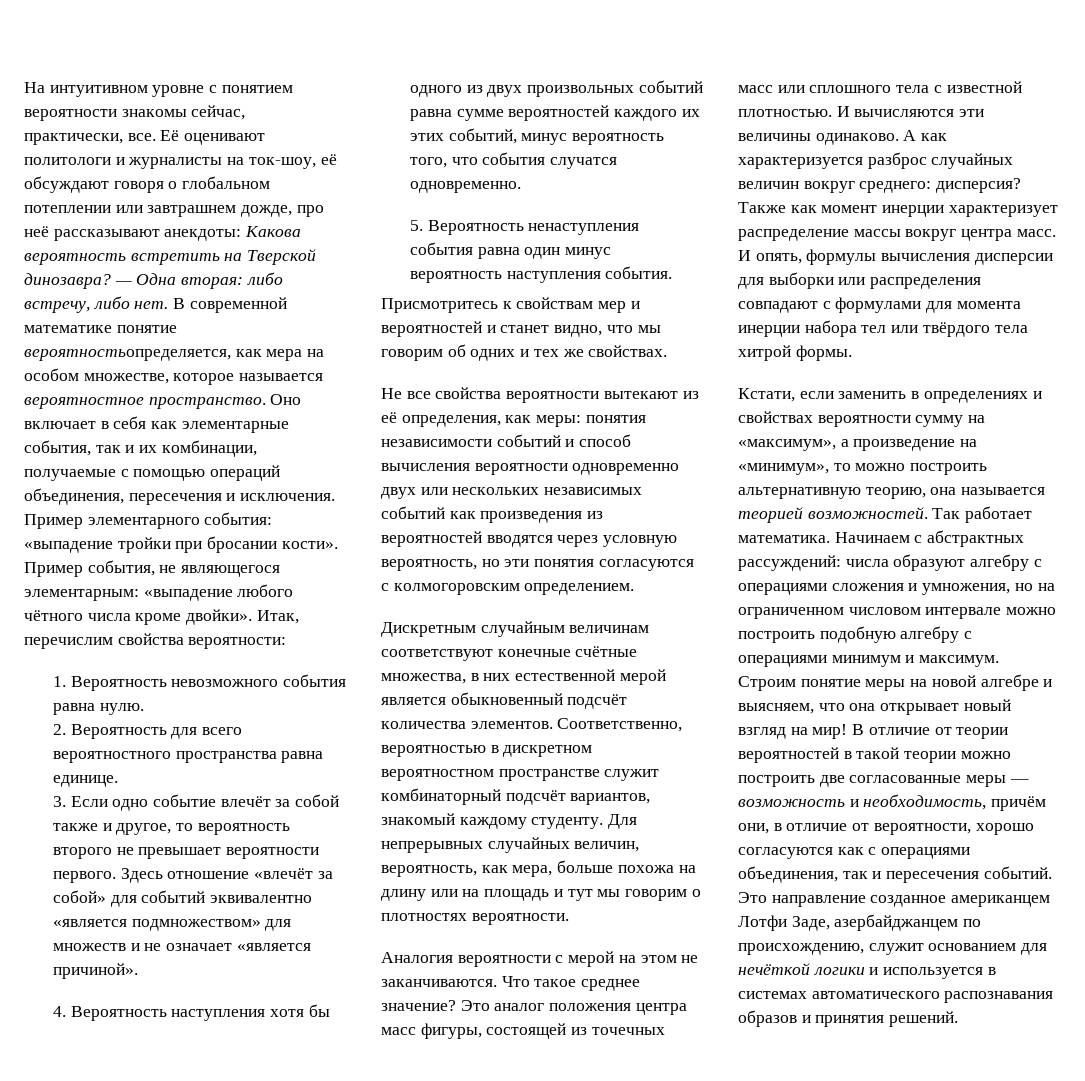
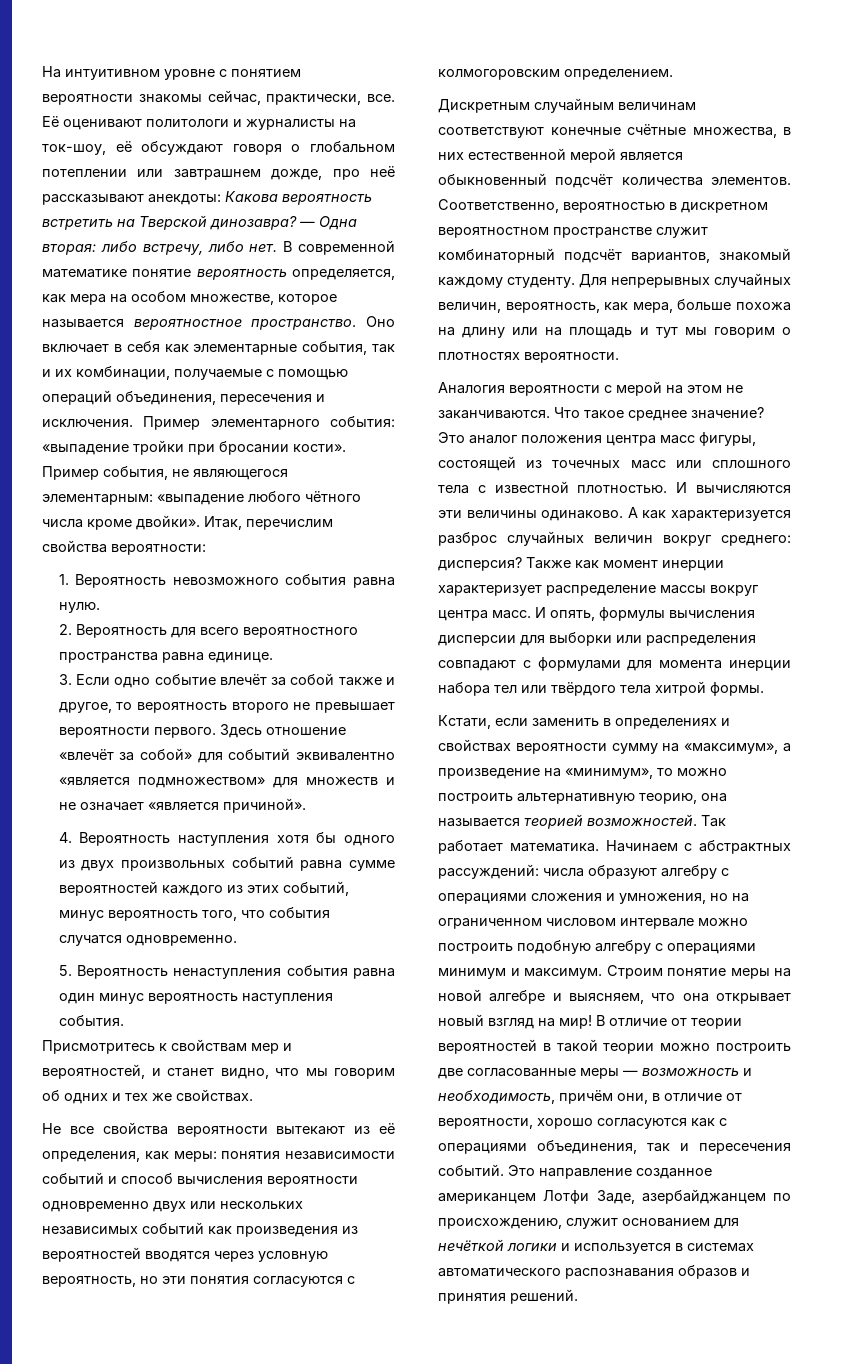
- В современной математике понятие вероятностьопределяется, как мера на особом множестве, которое называется вероятностное пространство.
+ В современной математике понятие вероятность определяется, как мера на особом множестве, которое называется вероятностное пространство.
- 4. Вероятность наступления хотя бы одного из двух произвольных событий равна сумме вероятностей каждого их этих событий, минус вероятность того, что события случатся одновременно.
+ 4. Вероятность наступления хотя бы одного из двух произвольных событий равна сумме вероятностей каждого из этих событий, минус вероятность того, что события случатся одновременно.
- Присмотритесь к свойствам мер и вероятностей и станет видно, что мы говорим об одних и тех же свойствах.
+ Присмотритесь к свойствам мер и вероятностей, и станет видно, что мы говорим об одних и тех же свойствах.

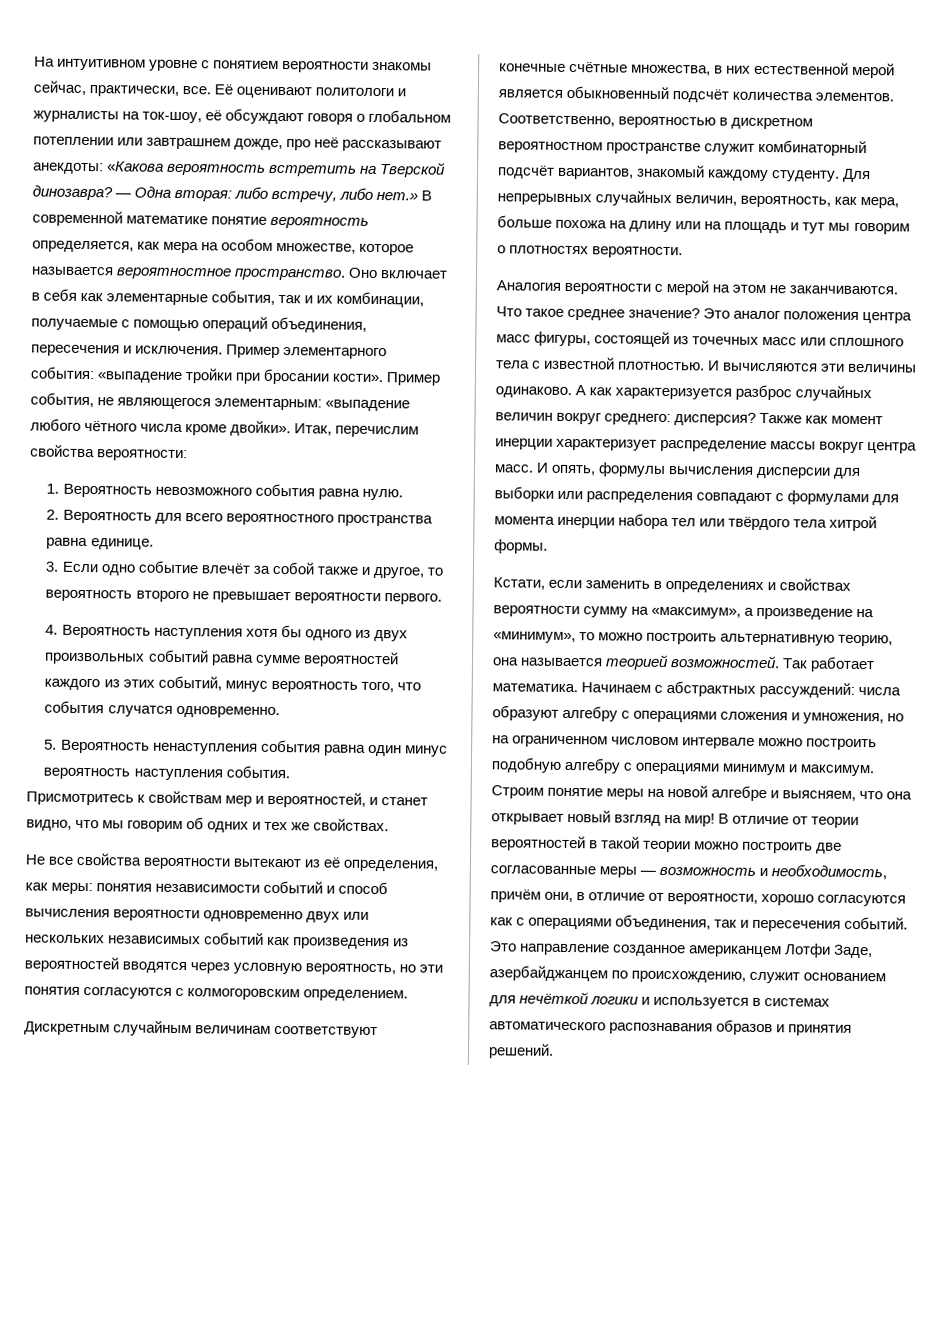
- Её оценивают политологи и журналисты на ток-шоу, её обсуждают говоря о глобальном потеплении или завтрашнем дожде, про неё рассказывают анекдоты: Какова вероятность встретить на Тверской динозавра?
+ Её оценивают политологи и журналисты на ток-шоу, её обсуждают говоря о глобальном потеплении или завтрашнем дожде, про неё рассказывают анекдоты: «Какова вероятность встретить на Тверской динозавра?
- — Одна вторая: либо встречу, либо нет.
+ — Одна вторая: либо встречу, либо нет.»
- Здесь отношение «влечёт за собой» для событий эквивалентно «является подмножеством» для множеств и не означает «является причиной».

